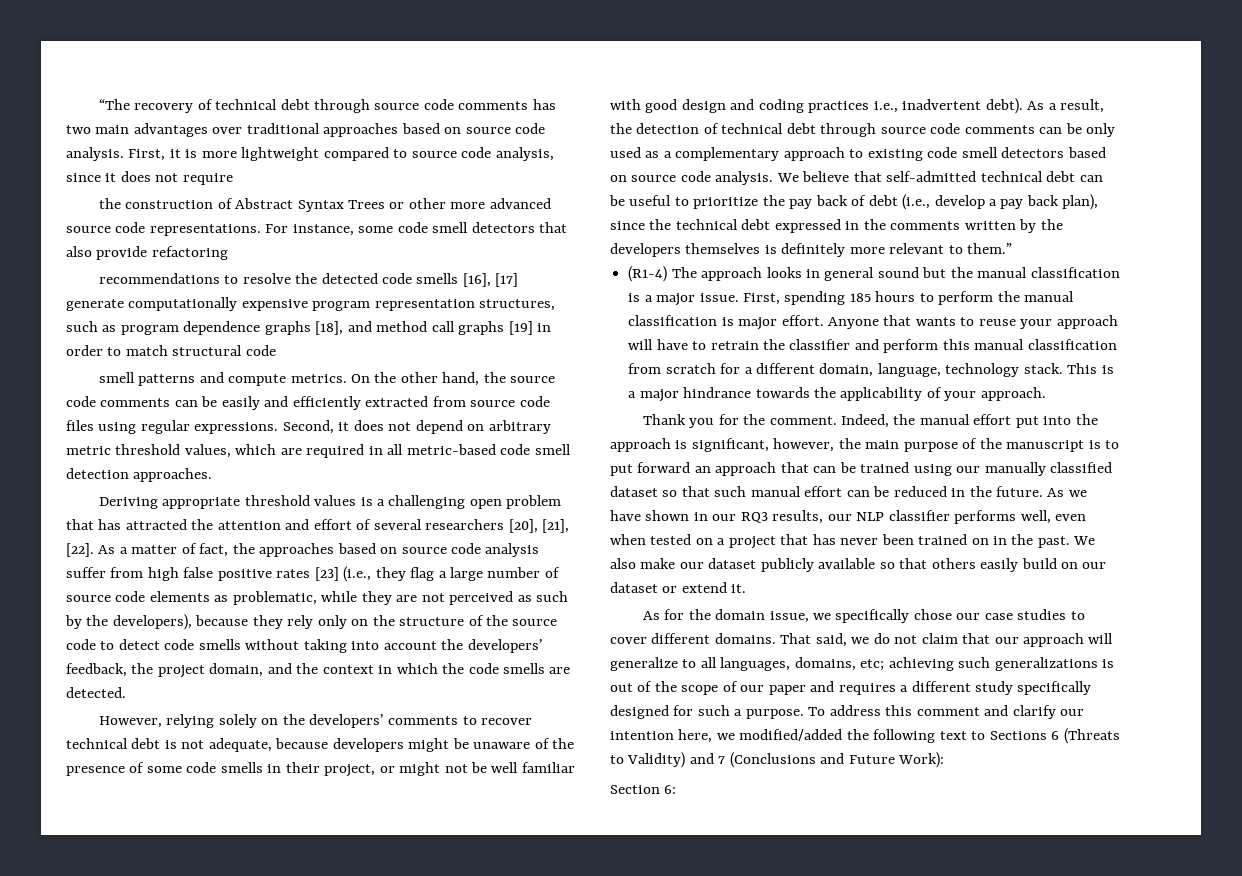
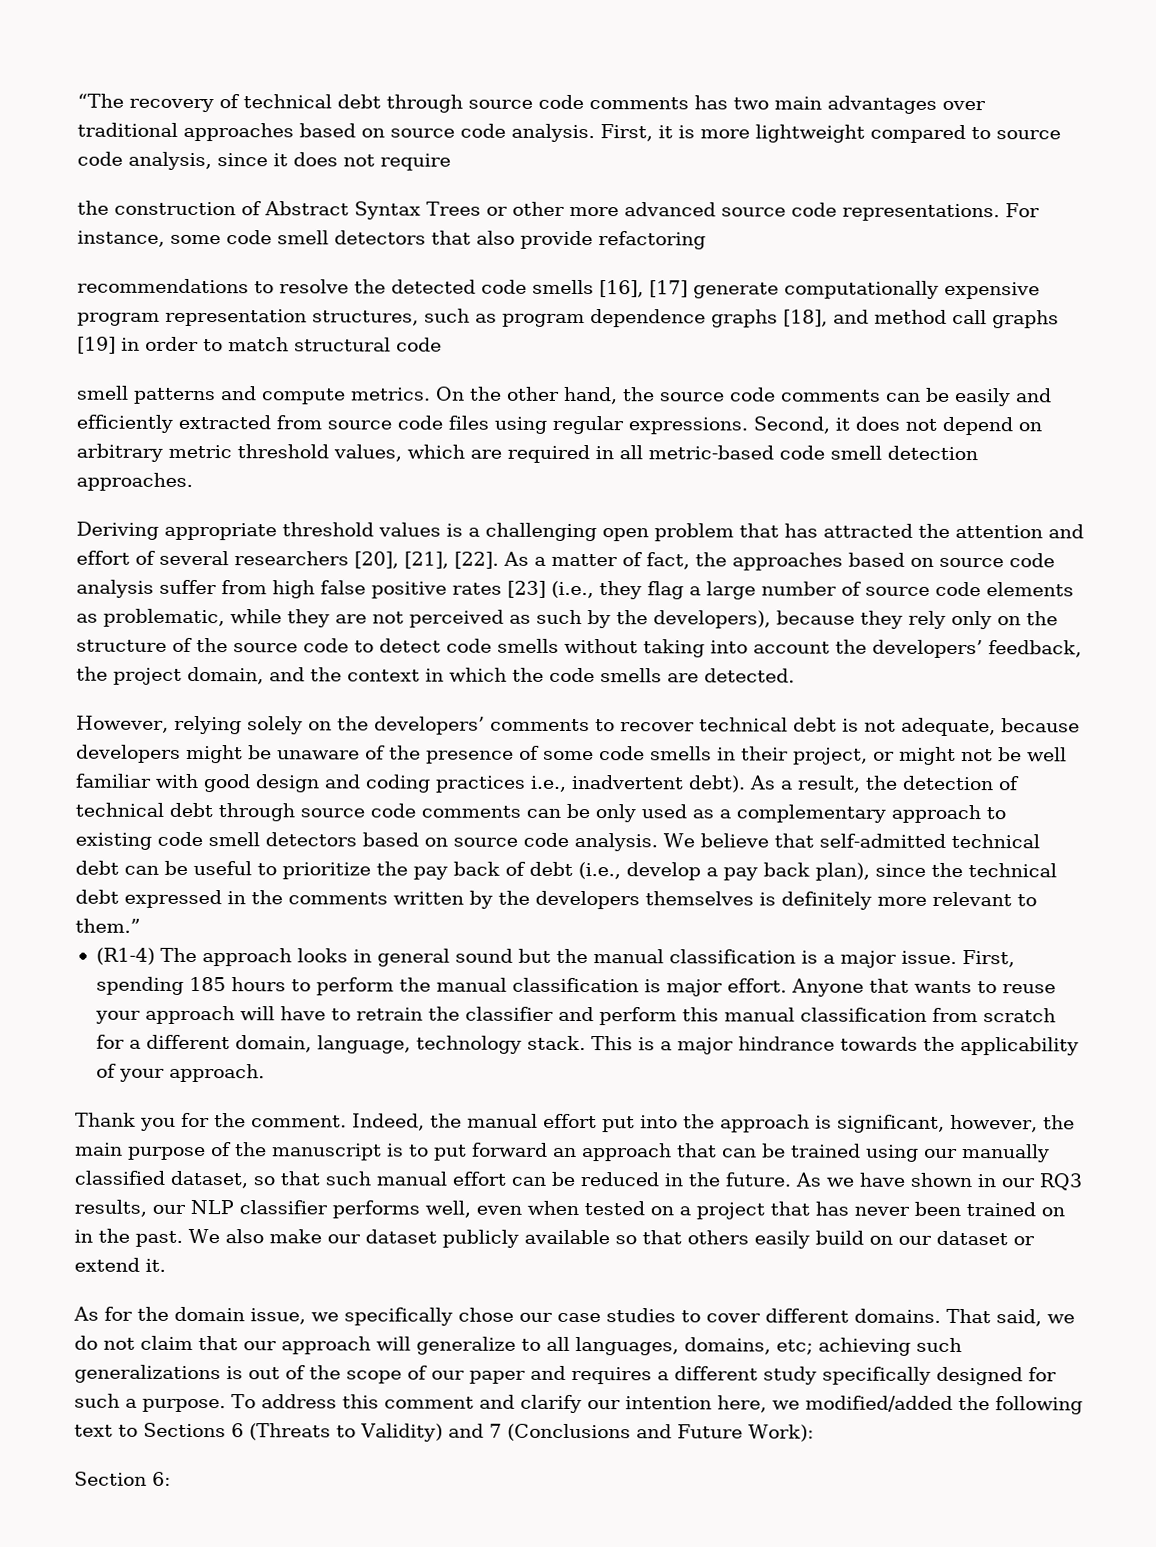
- Indeed, the manual effort put into the approach is significant, however, the main purpose of the manuscript is to put forward an approach that can be trained using our manually classified dataset so that such manual effort can be reduced in the future.
+ Indeed, the manual effort put into the approach is significant, however, the main purpose of the manuscript is to put forward an approach that can be trained using our manually classified dataset, so that such manual effort can be reduced in the future.

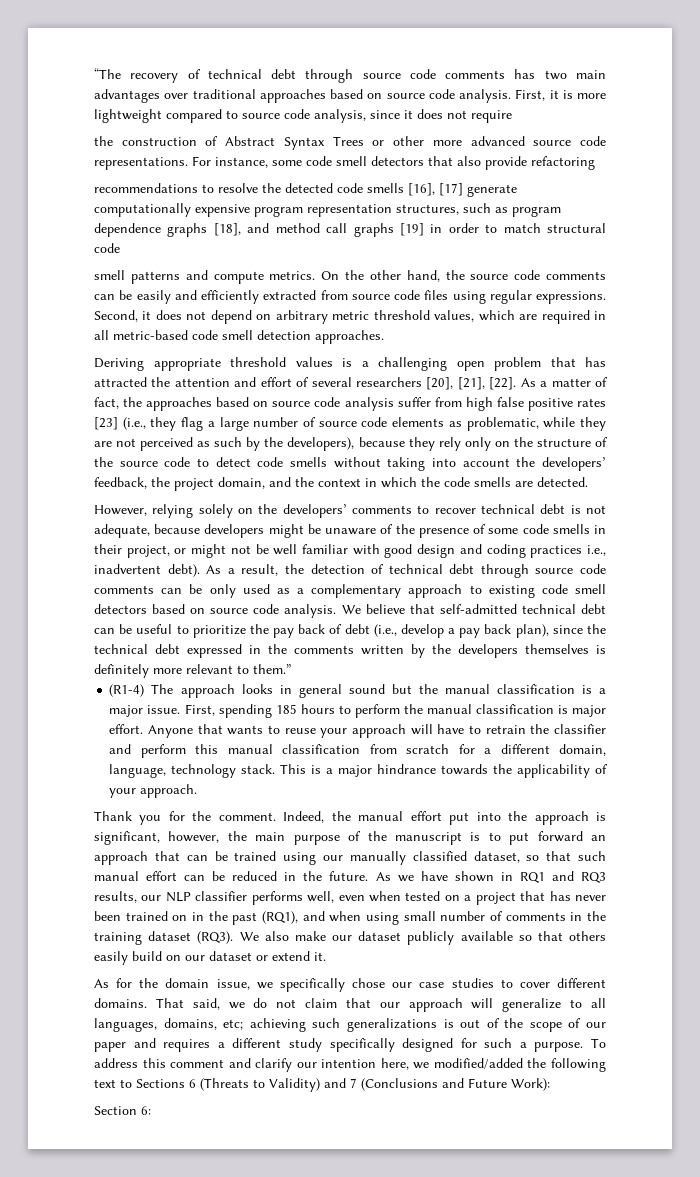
- As we have shown in our RQ3 results, our NLP classifier performs well, even when tested on a project that has never been trained on in the past.
+ As we have shown in RQ1 and RQ3 results, our NLP classifier performs well, even when tested on a project that has never been trained on in the past (RQ1), and when using small number of comments in the training dataset (RQ3).

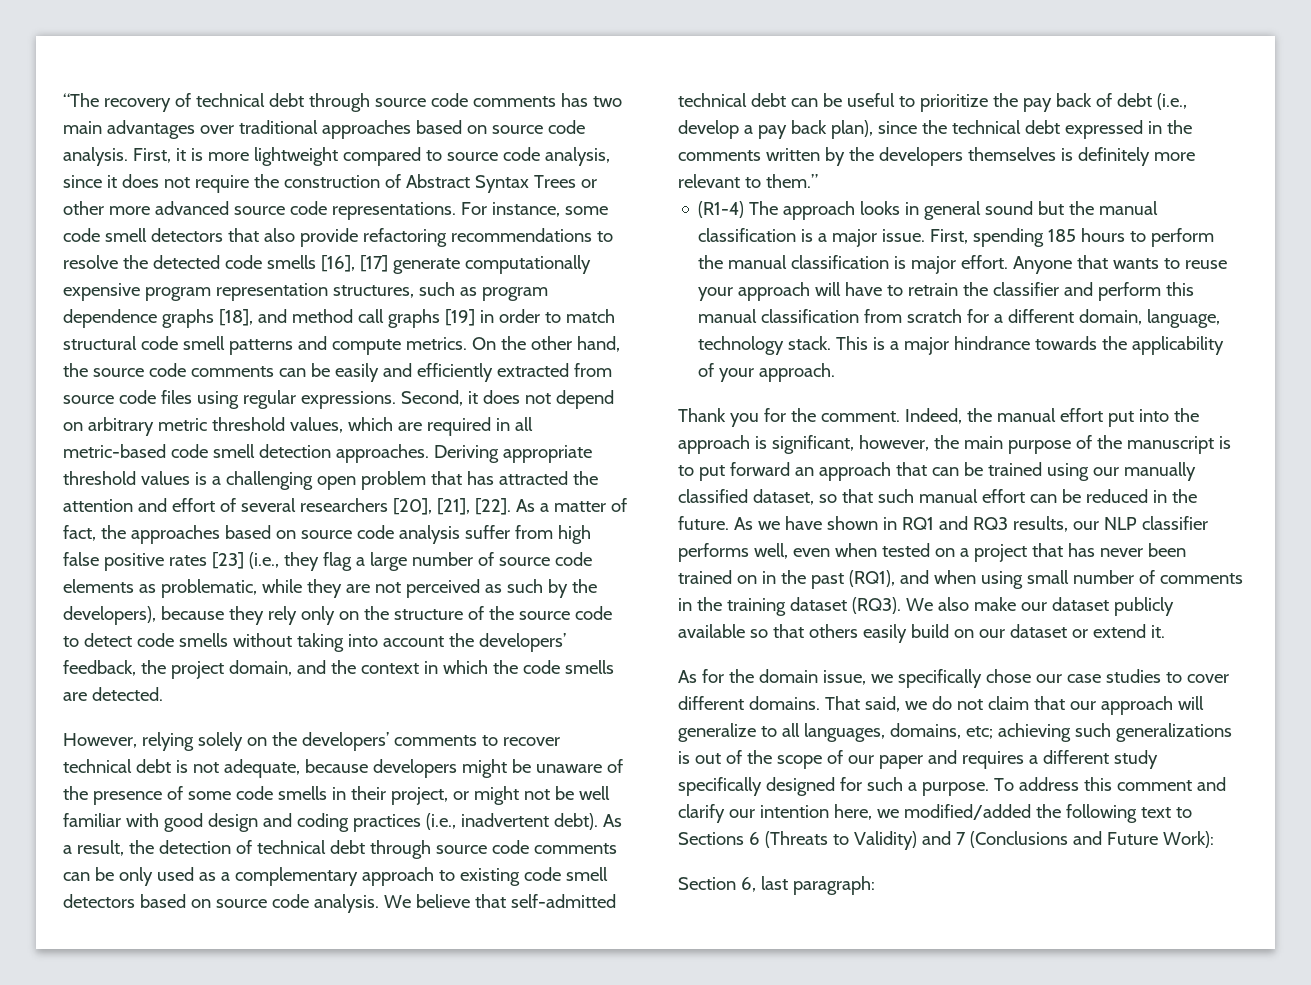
- First, it is more lightweight compared to source code analysis, since it does not require
- the construction of Abstract Syntax Trees or other more advanced source code representations.
+ First, it is more lightweight compared to source code analysis, since it does not require the construction of Abstract Syntax Trees or other more advanced source code representations.
- For instance, some code smell detectors that also provide refactoring
- recommendations to resolve the detected code smells [16], [17] generate computationally expensive program representation structures, such as program dependence graphs [18], and method call graphs [19] in order to match structural code
- smell patterns and compute metrics.
+ For instance, some code smell detectors that also provide refactoring recommendations to resolve the detected code smells [16], [17] generate computationally expensive program representation structures, such as program dependence graphs [18], and method call graphs [19] in order to match structural code smell patterns and compute metrics.
- Second, it does not depend on arbitrary metric threshold values, which are required in all metric-based code smell detection approaches.
- Deriving appropriate threshold values is a challenging open problem that has attracted the attention and effort of several researchers [20], [21], [22].
+ Second, it does not depend on arbitrary metric threshold values, which are required in all metric-based code smell detection approaches. Deriving appropriate threshold values is a challenging open problem that has attracted the attention and effort of several researchers [20], [21], [22].
- However, relying solely on the developers’ comments to recover technical debt is not adequate, because developers might be unaware of the presence of some code smells in their project, or might not be well familiar with good design and coding practices i.e., inadvertent debt).
+ However, relying solely on the developers’ comments to recover technical debt is not adequate, because developers might be unaware of the presence of some code smells in their project, or might not be well familiar with good design and coding practices (i.e., inadvertent debt).
- Section 6:
+ Section 6, last paragraph:

